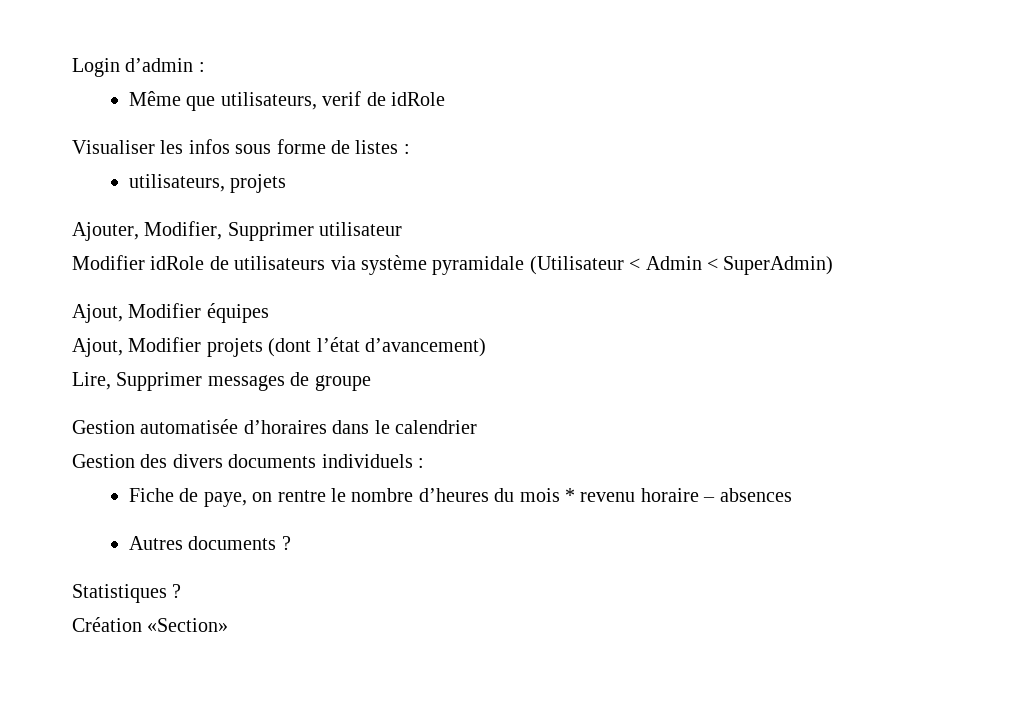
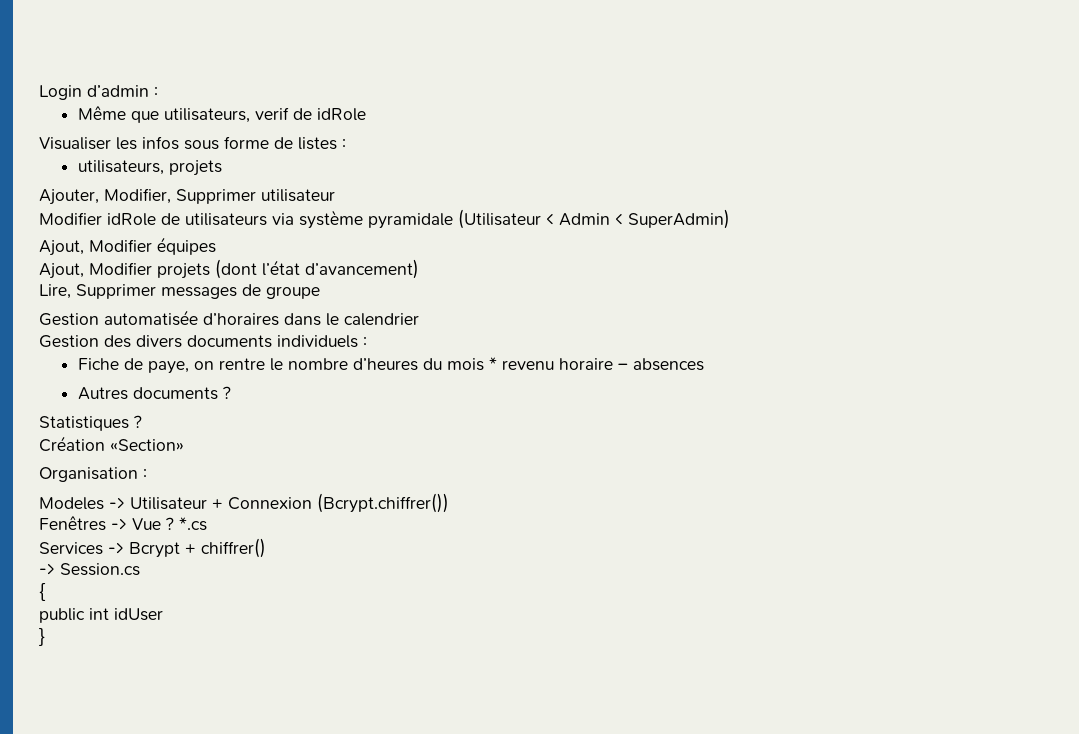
+ Organisation :
+ Modeles -> Utilisateur + Connexion (Bcrypt.chiffrer())
+ Fenêtres -> Vue ? *.cs
+ Services -> Bcrypt + chiffrer()
+ -> Session.cs
+ {
+ public int idUser
+ }

